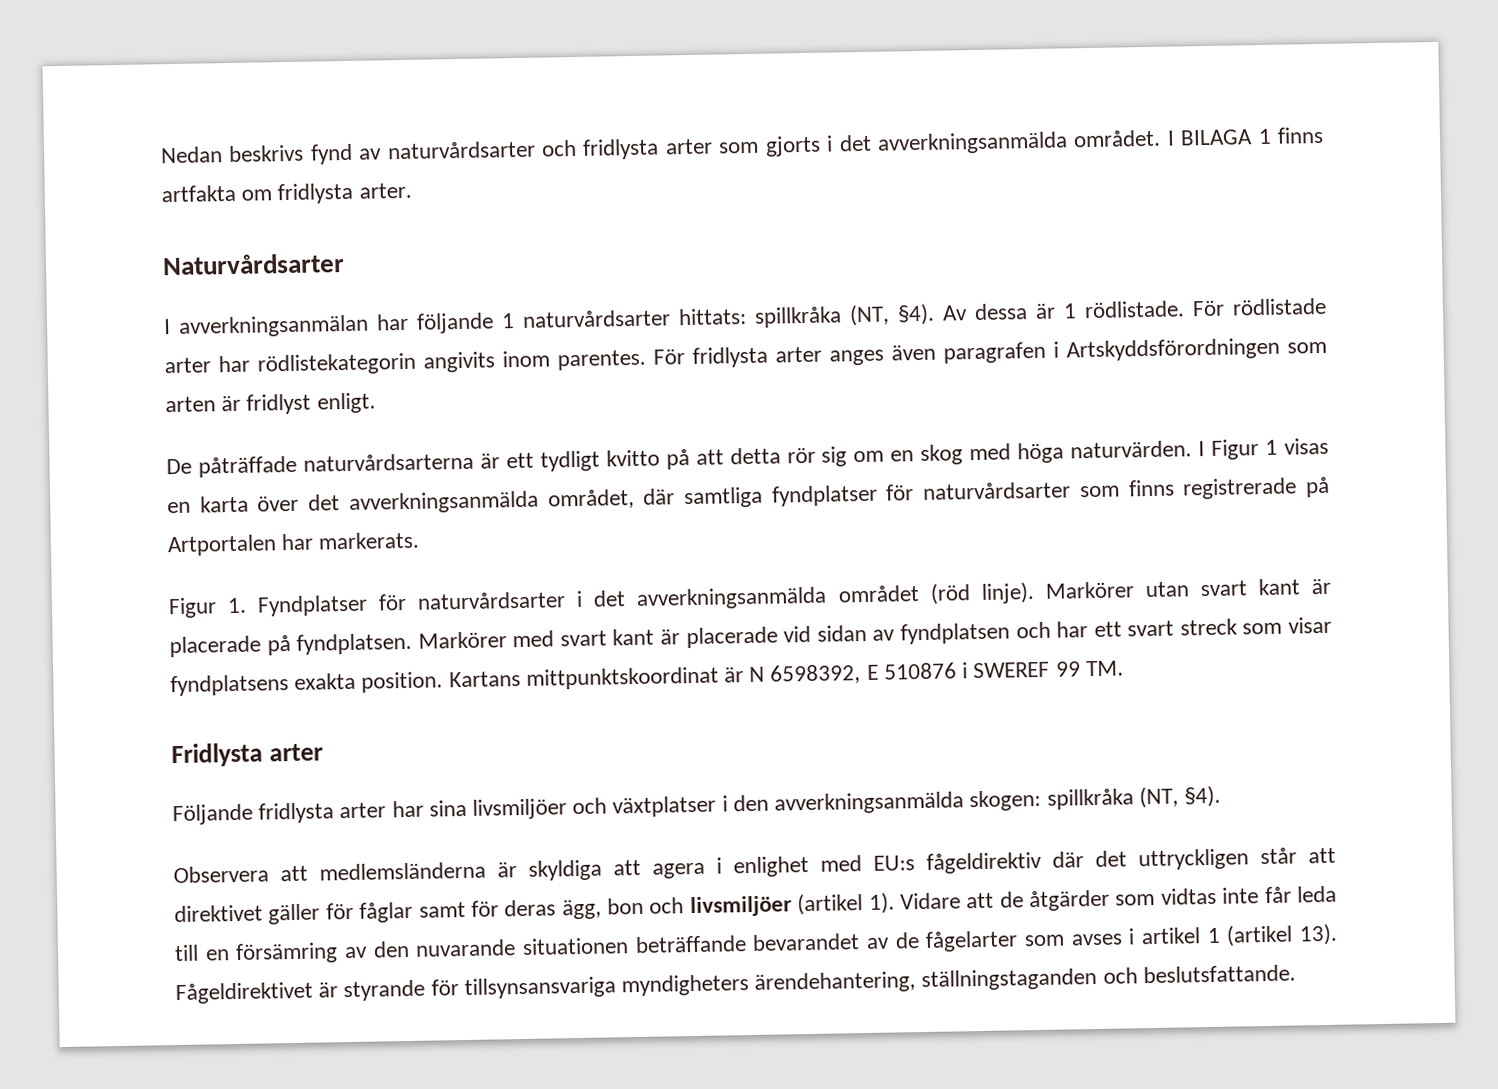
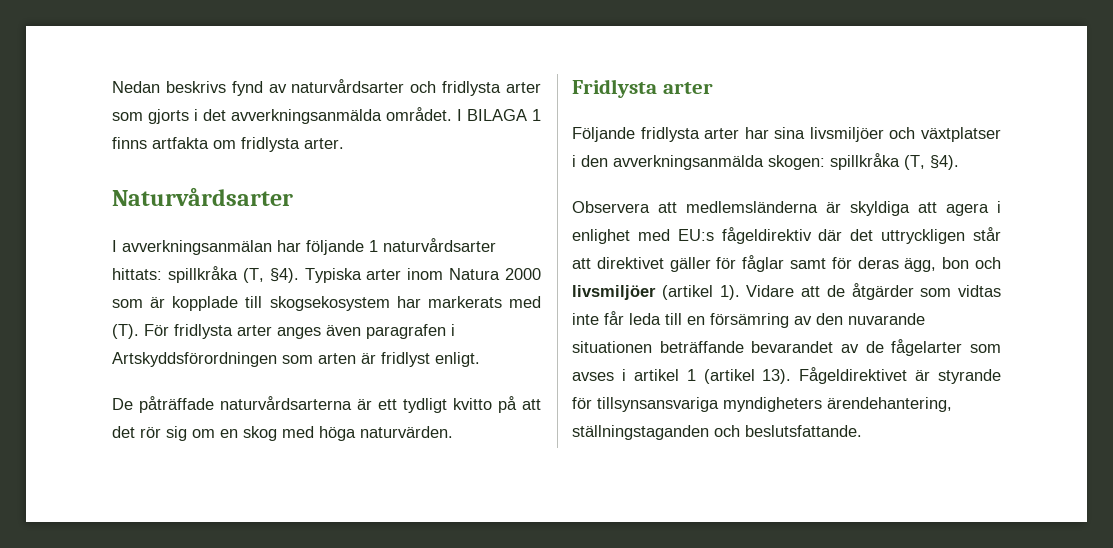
- I avverkningsanmälan har följande 1 naturvårdsarter hittats: spillkråka (NT, §4). Av dessa är 1 rödlistade. För rödlistade arter har rödlistekategorin angivits inom parentes. För fridlysta arter anges även paragrafen i Artskyddsförordningen som arten är fridlyst enligt.
+ I avverkningsanmälan har följande 1 naturvårdsarter hittats: spillkråka (T, §4). Typiska arter inom Natura 2000 som är kopplade till skogsekosystem har markerats med (T). För fridlysta arter anges även paragrafen i Artskyddsförordningen som arten är fridlyst enligt.
- De påträffade naturvårdsarterna är ett tydligt kvitto på att detta rör sig om en skog med höga naturvärden. I Figur 1 visas en karta över det avverkningsanmälda området, där samtliga fyndplatser för naturvårdsarter som finns registrerade på Artportalen har markerats.
- Figur 1. Fyndplatser för naturvårdsarter i det avverkningsanmälda området (röd linje). Markörer utan svart kant är placerade på fyndplatsen. Markörer med svart kant är placerade vid sidan av fyndplatsen och har ett svart streck som visar fyndplatsens exakta position. Kartans mittpunktskoordinat är N 6598392, E 510876 i SWEREF 99 TM.
+ De påträffade naturvårdsarterna är ett tydligt kvitto på att det rör sig om en skog med höga naturvärden.
- Följande fridlysta arter har sina livsmiljöer och växtplatser i den avverkningsanmälda skogen: spillkråka (NT, §4).
+ Följande fridlysta arter har sina livsmiljöer och växtplatser i den avverkningsanmälda skogen: spillkråka (T, §4).

